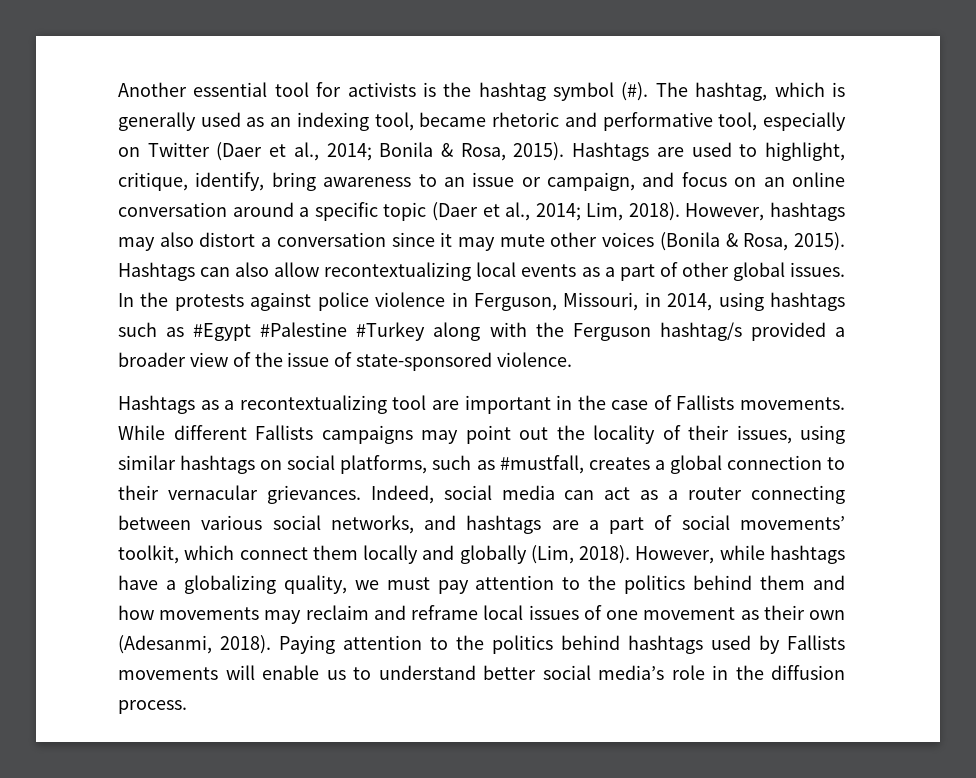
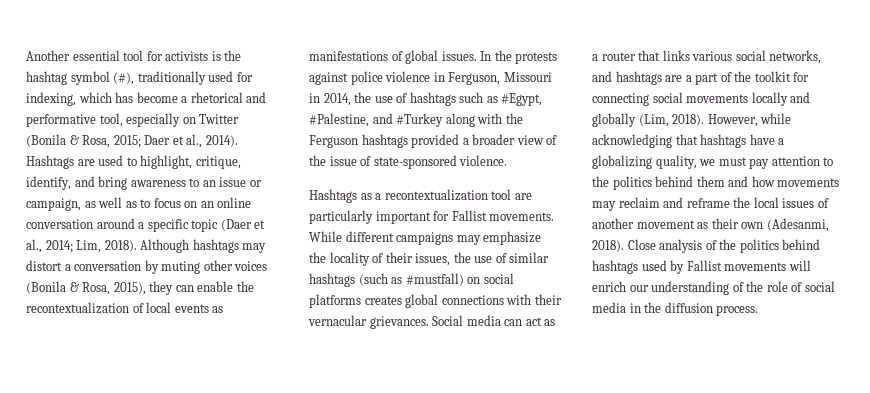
- Another essential tool for activists is the hashtag symbol (#). The hashtag, which is generally used as an indexing tool, became rhetoric and performative tool, especially on Twitter (Daer et al., 2014; Bonila & Rosa, 2015).
+ Another essential tool for activists is the hashtag symbol (#), traditionally used for indexing, which has become a rhetorical and performative tool, especially on Twitter (Bonila & Rosa, 2015; Daer et al., 2014).
- Hashtags are used to highlight, critique, identify, bring awareness to an issue or campaign, and focus on an online conversation around a specific topic (Daer et al., 2014; Lim, 2018).
+ Hashtags are used to highlight, critique, identify, and bring awareness to an issue or campaign, as well as to focus on an online conversation around a specific topic (Daer et al., 2014; Lim, 2018).
- However, hashtags may also distort a conversation since it may mute other voices (Bonila & Rosa, 2015). Hashtags can also allow recontextualizing local events as a part of other global issues.
+ Although hashtags may distort a conversation by muting other voices (Bonila & Rosa, 2015), they can enable the recontextualization of local events as manifestations of global issues.
- In the protests against police violence in Ferguson, Missouri, in 2014, using hashtags such as #Egypt #Palestine #Turkey along with the Ferguson hashtag/s provided a broader view of the issue of state-sponsored violence.
+ In the protests against police violence in Ferguson, Missouri in 2014, the use of hashtags such as #Egypt, #Palestine, and #Turkey along with the Ferguson hashtags provided a broader view of the issue of state-sponsored violence.
- Hashtags as a recontextualizing tool are important in the case of Fallists movements.
+ Hashtags as a recontextualization tool are particularly important for Fallist movements.
- While different Fallists campaigns may point out the locality of their issues, using similar hashtags on social platforms, such as #mustfall, creates a global connection to their vernacular grievances.
+ While different campaigns may emphasize the locality of their issues, the use of similar hashtags (such as #mustfall) on social platforms creates global connections with their vernacular grievances.
- Indeed, social media can act as a router connecting between various social networks, and hashtags are a part of social movements’ toolkit, which connect them locally and globally (Lim, 2018).
+ Social media can act as a router that links various social networks, and hashtags are a part of the toolkit for connecting social movements locally and globally (Lim, 2018).
- However, while hashtags have a globalizing quality, we must pay attention to the politics behind them and how movements may reclaim and reframe local issues of one movement as their own (Adesanmi, 2018).
+ However, while acknowledging that hashtags have a globalizing quality, we must pay attention to the politics behind them and how movements may reclaim and reframe the local issues of another movement as their own (Adesanmi, 2018).
- Paying attention to the politics behind hashtags used by Fallists movements will enable us to understand better social media’s role in the diffusion process.
+ Close analysis of the politics behind hashtags used by Fallist movements will enrich our understanding of the role of social media in the diffusion process.

